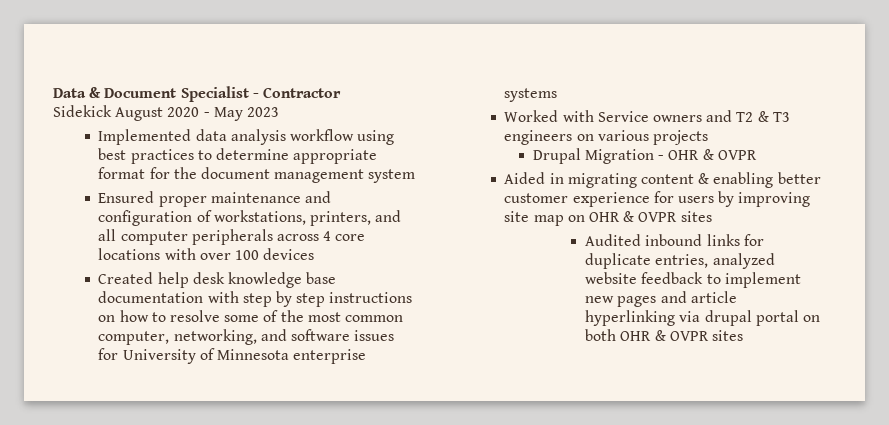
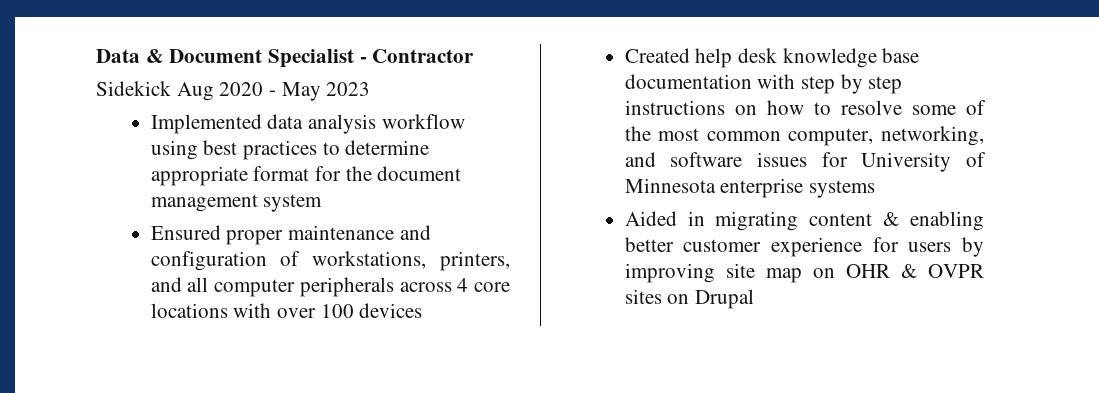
- Sidekick August 2020 - May 2023
+ Sidekick Aug 2020 - May 2023
- Worked with Service owners and T2 & T3 engineers on various projects
- Drupal Migration - OHR & OVPR
- Aided in migrating content & enabling better customer experience for users by improving site map on OHR & OVPR sites
- Audited inbound links for duplicate entries, analyzed website feedback to implement new pages and article hyperlinking via drupal portal on both OHR & OVPR sites
+ Aided in migrating content & enabling better customer experience for users by improving site map on OHR & OVPR sites on Drupal

